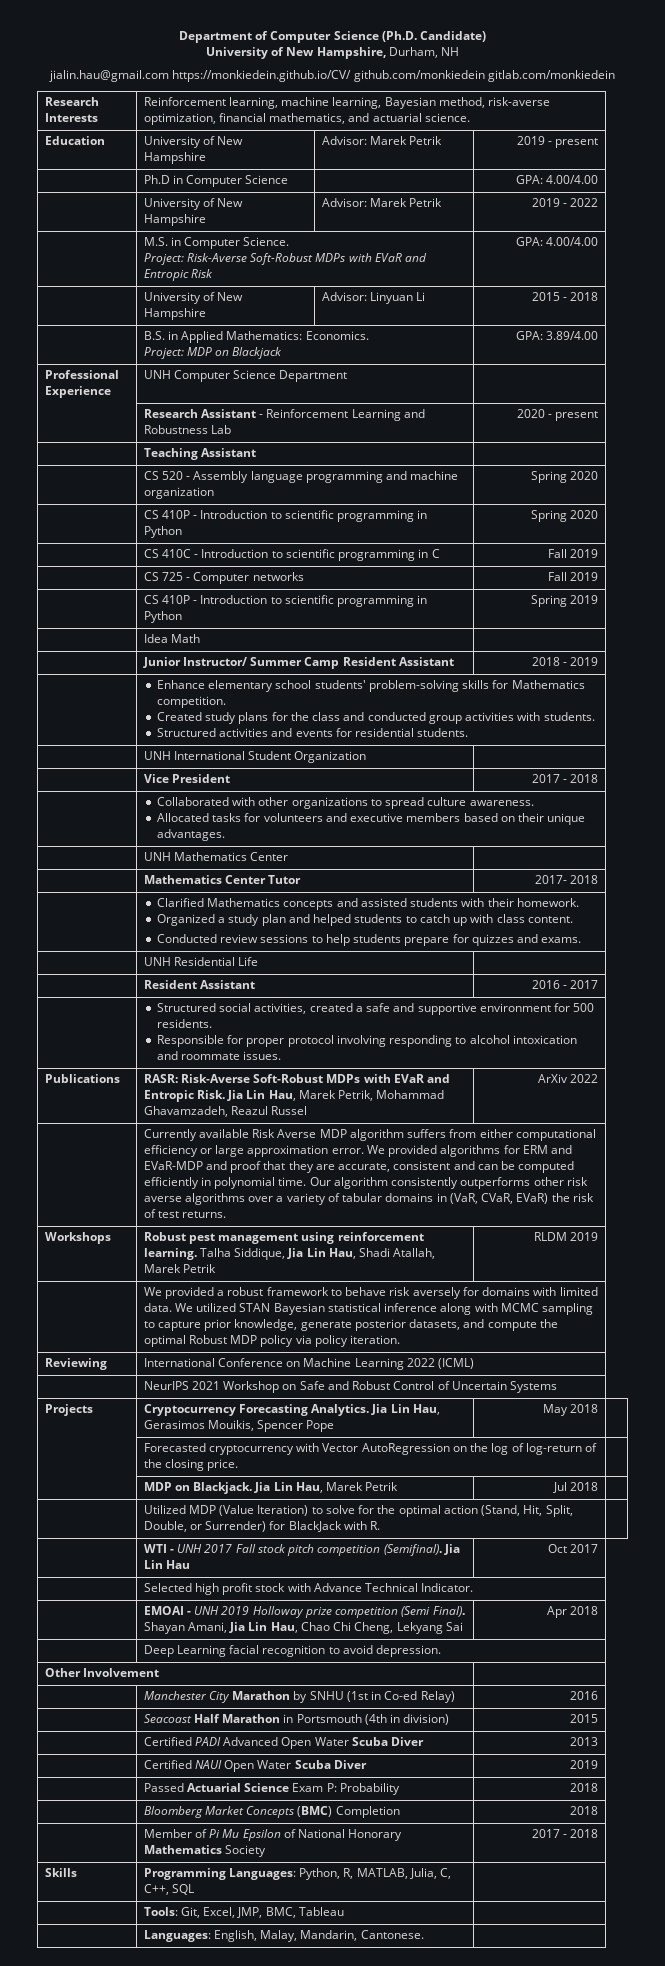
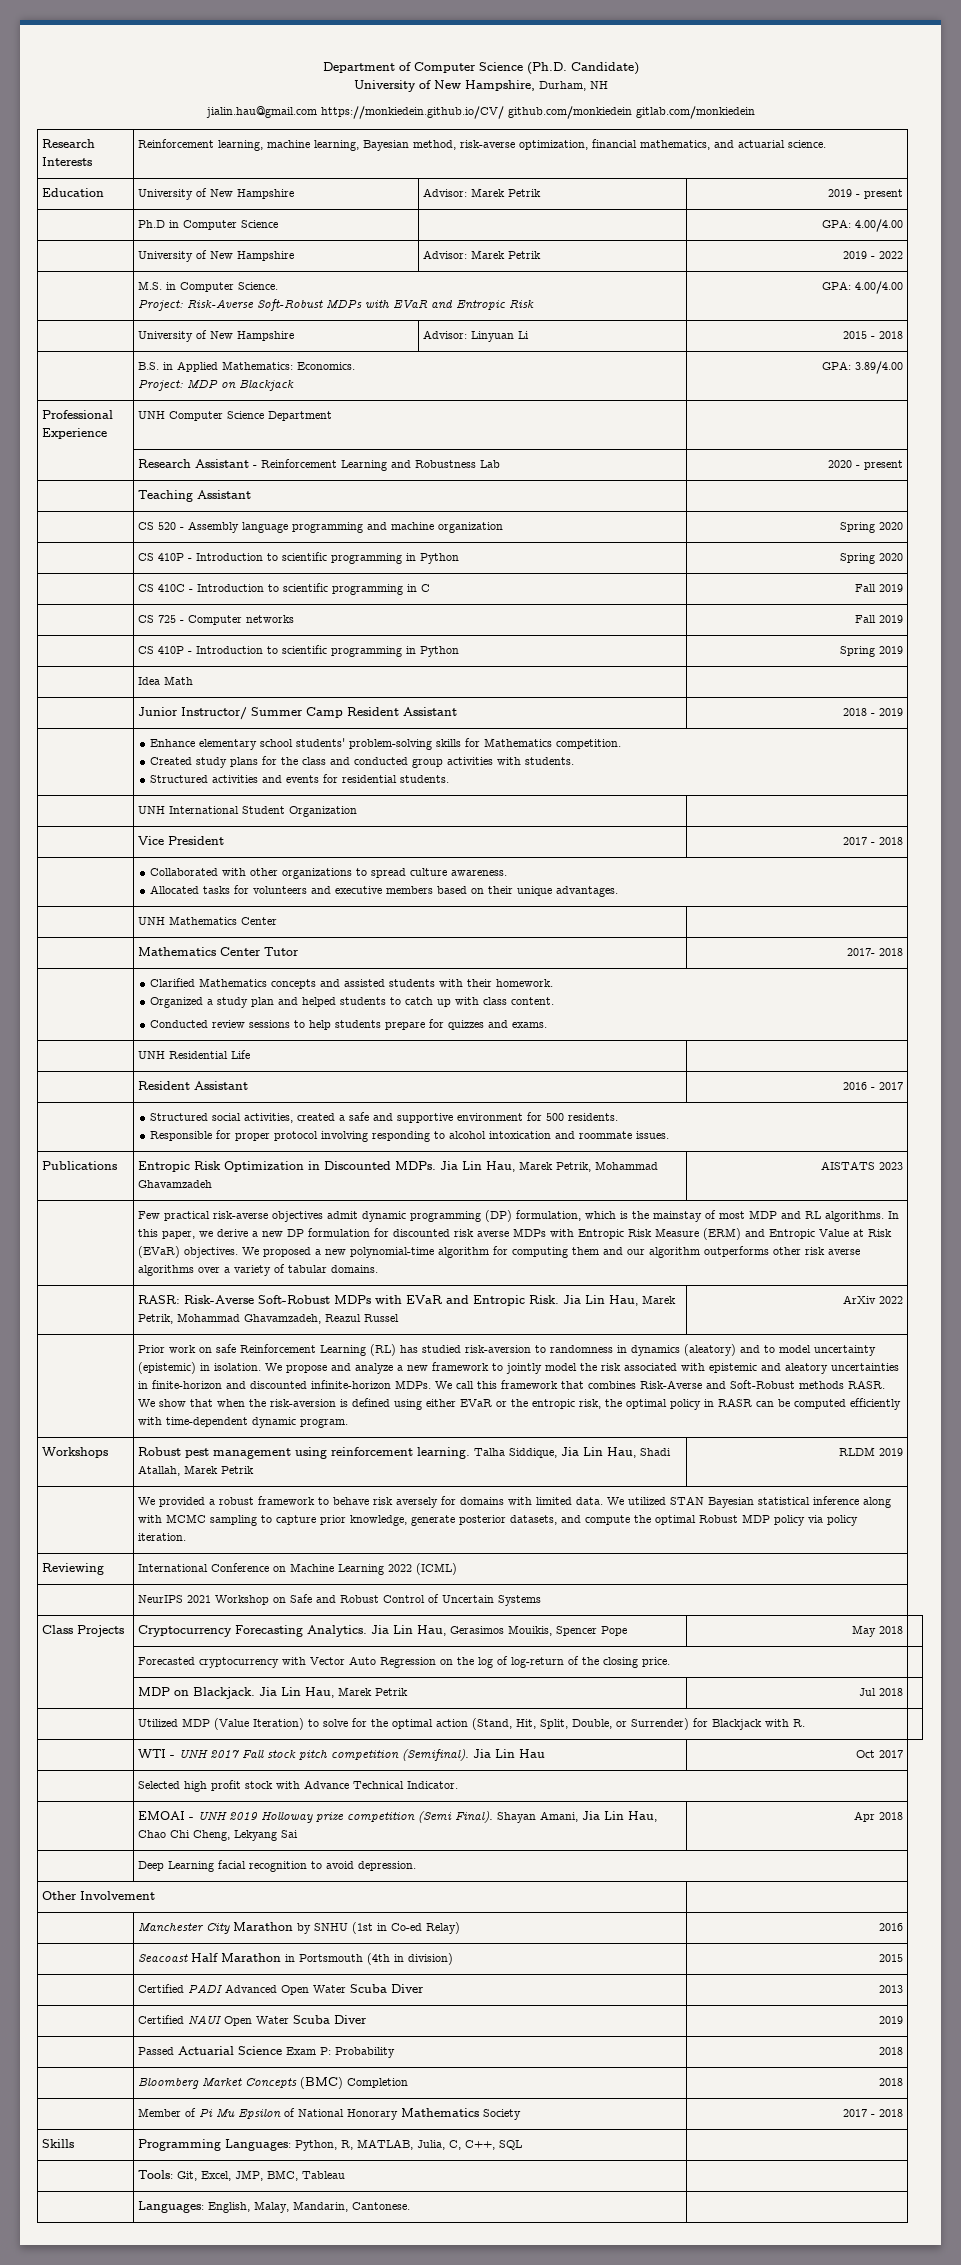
- Publications | RASR: Risk-Averse Soft-Robust MDPs with EVaR and Entropic Risk. Jia Lin Hau, Marek Petrik, Mohammad Ghavamzadeh, Reazul Russel | ArXiv 2022
+ Publications | Entropic Risk Optimization in Discounted MDPs. Jia Lin Hau, Marek Petrik, Mohammad Ghavamzadeh | AISTATS 2023
+ | Few practical risk-averse objectives admit dynamic programming (DP) formulation, which is the mainstay of most MDP and RL algorithms. In this paper, we derive a new DP formulation for discounted risk averse MDPs with Entropic Risk Measure (ERM) and Entropic Value at Risk (EVaR) objectives. We proposed a new polynomial-time algorithm for computing them and our algorithm outperforms other risk averse algorithms over a variety of tabular domains.
+ | RASR: Risk-Averse Soft-Robust MDPs with EVaR and Entropic Risk. Jia Lin Hau, Marek Petrik, Mohammad Ghavamzadeh, Reazul Russel | ArXiv 2022
- Currently available Risk Averse MDP algorithm suffers from either computational efficiency or large approximation error. We provided algorithms for ERM and EVaR-MDP and proof that they are accurate, consistent and can be computed efficiently in polynomial time. Our algorithm consistently outperforms other risk averse algorithms over a variety of tabular domains in (VaR, CVaR, EVaR) the risk of test returns.
+ Prior work on safe Reinforcement Learning (RL) has studied risk-aversion to randomness in dynamics (aleatory) and to model uncertainty (epistemic) in isolation. We propose and analyze a new framework to jointly model the risk associated with epistemic and aleatory uncertainties in finite-horizon and discounted infinite-horizon MDPs. We call this framework that combines Risk-Averse and Soft-Robust methods RASR. We show that when the risk-aversion is defined using either EVaR or the entropic risk, the optimal policy in RASR can be computed efficiently with time-dependent dynamic program.
- Projects | Cryptocurrency Forecasting Analytics. Jia Lin Hau, Gerasimos Mouikis, Spencer Pope | May 2018 |
+ Class Projects | Cryptocurrency Forecasting Analytics. Jia Lin Hau, Gerasimos Mouikis, Spencer Pope | May 2018 |
- | Forecasted cryptocurrency with Vector AutoRegression on the log of log-return of the closing price. |
+ | Forecasted cryptocurrency with Vector Auto Regression on the log of log-return of the closing price. |
- | Utilized MDP (Value Iteration) to solve for the optimal action (Stand, Hit, Split, Double, or Surrender) for BlackJack with R. |
+ | Utilized MDP (Value Iteration) to solve for the optimal action (Stand, Hit, Split, Double, or Surrender) for Blackjack with R. |

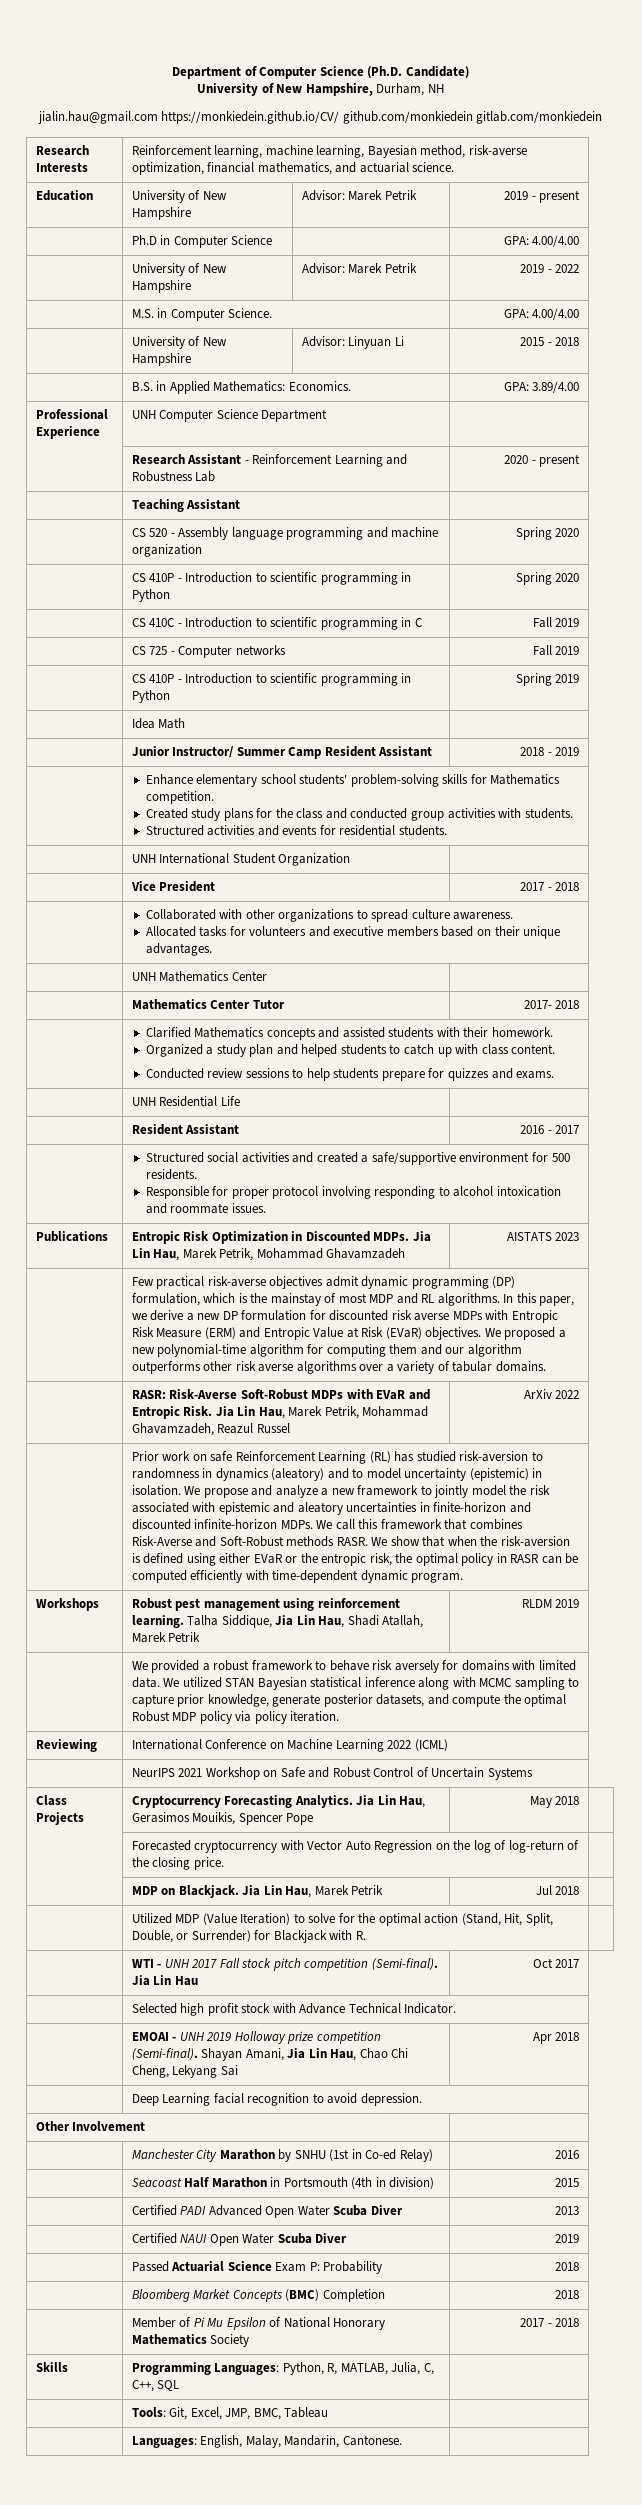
- | M.S. in Computer Science.
- Project: Risk-Averse Soft-Robust MDPs with EVaR and Entropic Risk | GPA: 4.00/4.00
+ | M.S. in Computer Science. | GPA: 4.00/4.00
- | B.S. in Applied Mathematics: Economics.
- Project: MDP on Blackjack | GPA: 3.89/4.00
+ | B.S. in Applied Mathematics: Economics. | GPA: 3.89/4.00
- | Structured social activities, created a safe and supportive environment for 500 residents.
+ | Structured social activities and created a safe/supportive environment for 500 residents.
- | WTI - UNH 2017 Fall stock pitch competition (Semifinal). Jia Lin Hau | Oct 2017
+ | WTI - UNH 2017 Fall stock pitch competition (Semi-final). Jia Lin Hau | Oct 2017
- | EMOAI - UNH 2019 Holloway prize competition (Semi Final). Shayan Amani, Jia Lin Hau, Chao Chi Cheng, Lekyang Sai | Apr 2018
+ | EMOAI - UNH 2019 Holloway prize competition (Semi-final). Shayan Amani, Jia Lin Hau, Chao Chi Cheng, Lekyang Sai | Apr 2018

